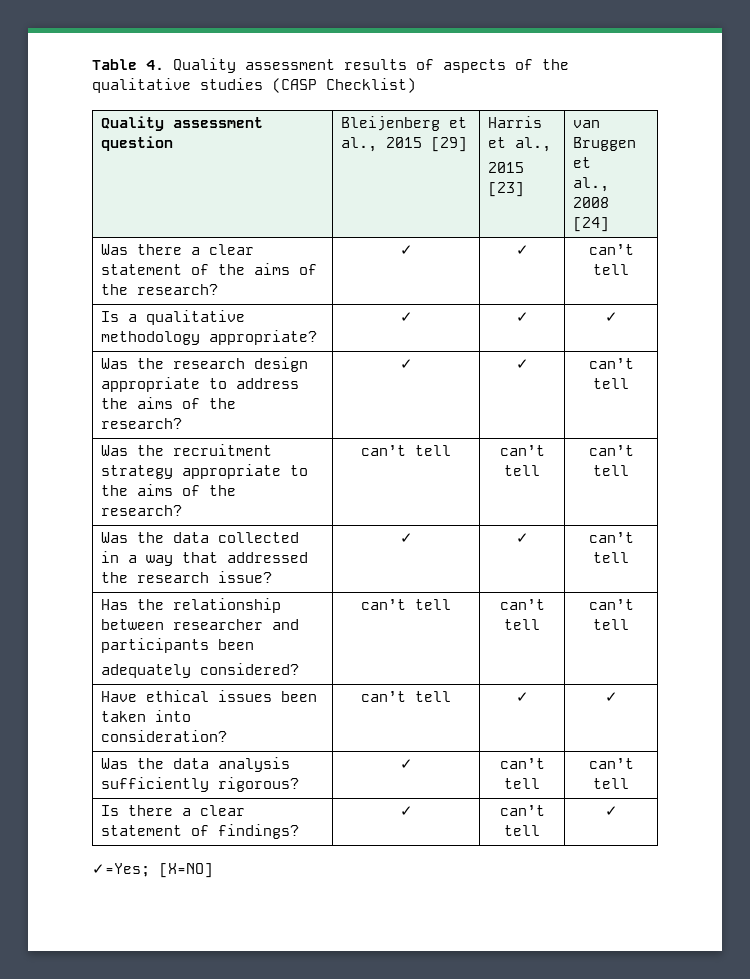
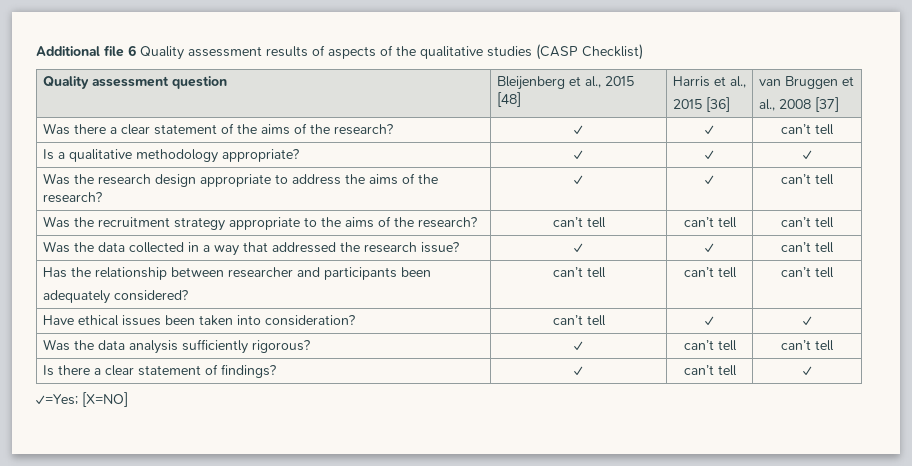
- Table 4. Quality assessment results of aspects of the qualitative studies (CASP Checklist)
+ Additional file 6 Quality assessment results of aspects of the qualitative studies (CASP Checklist)
- Quality assessment question | Bleijenberg et al., 2015 [29] | Harris et al.,
- 2015 [23] | van Bruggen et
- al., 2008 [24]
+ Quality assessment question | Bleijenberg et al., 2015 [48] | Harris et al.,
+ 2015 [36] | van Bruggen et
+ al., 2008 [37]

